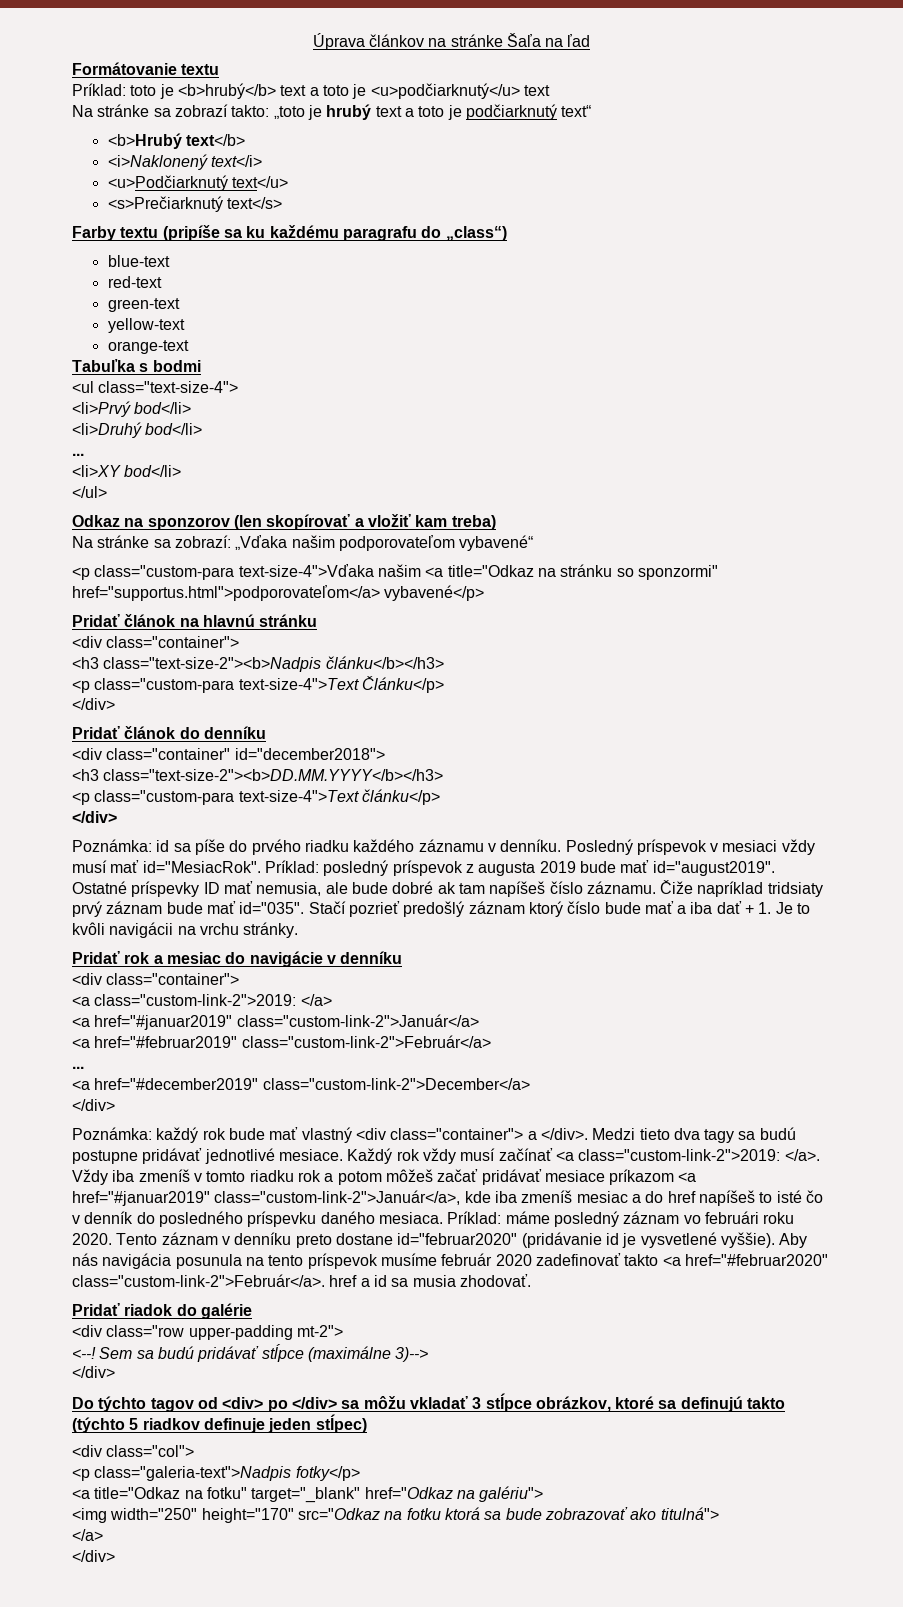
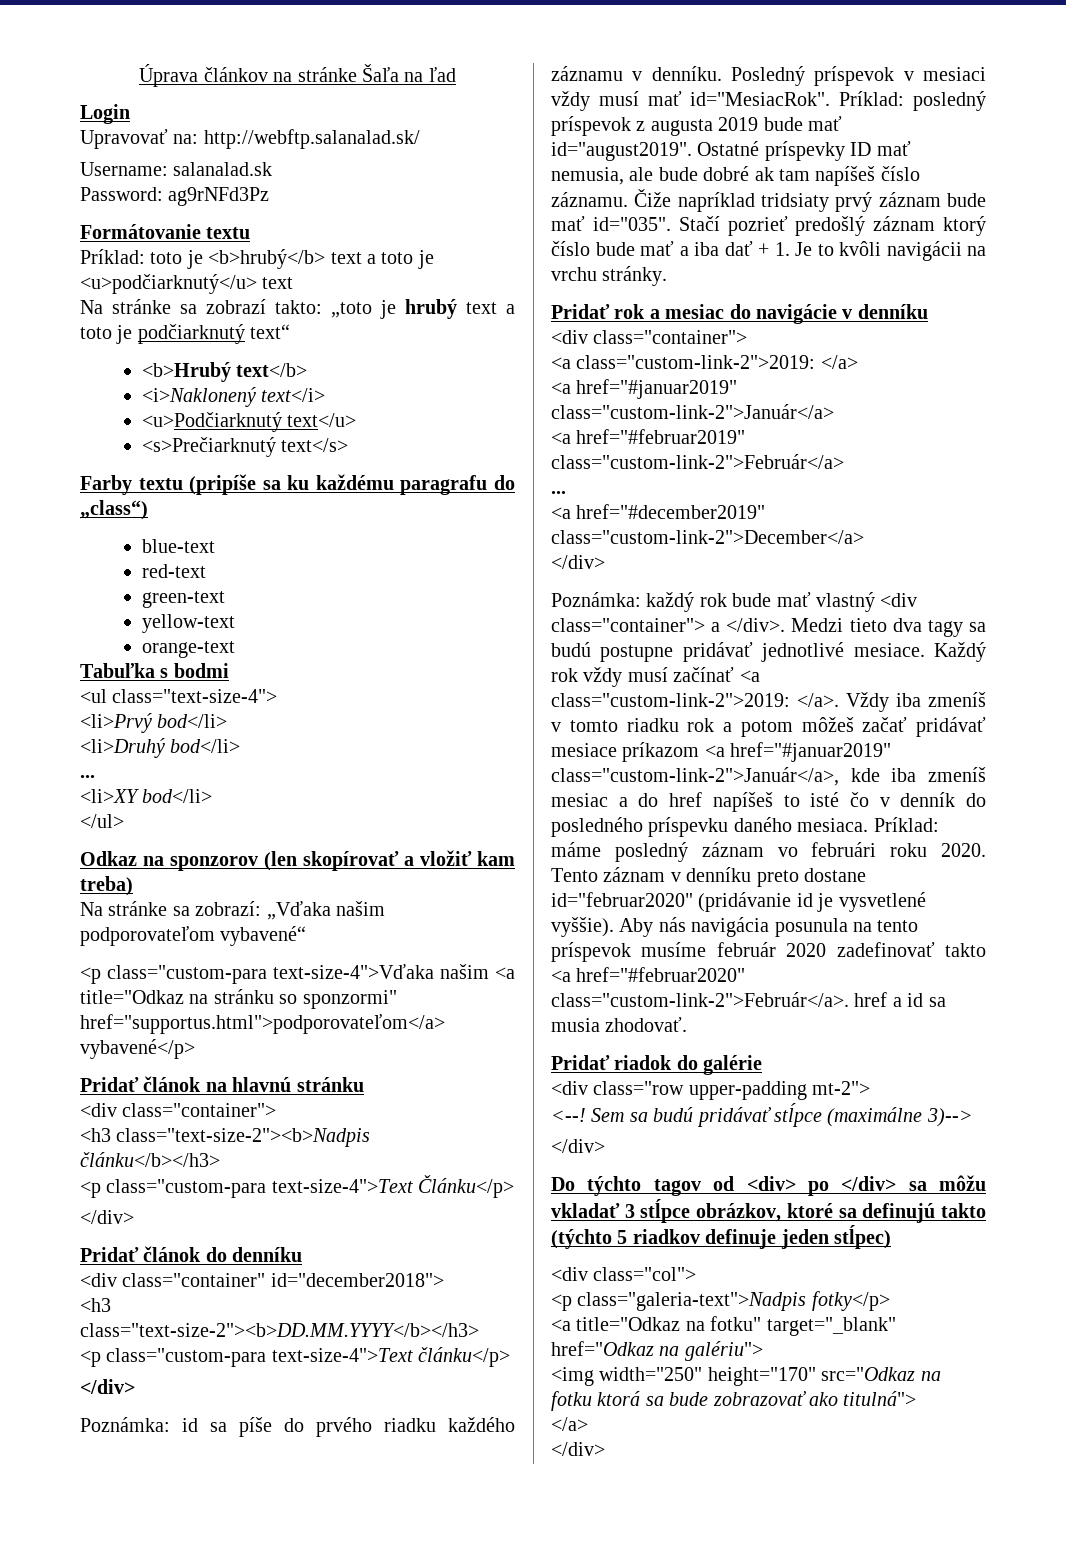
+ Login
+ Upravovať na: http://webftp.salanalad.sk/
+ Username: salanalad.sk
+ Password: ag9rNFd3Pz

